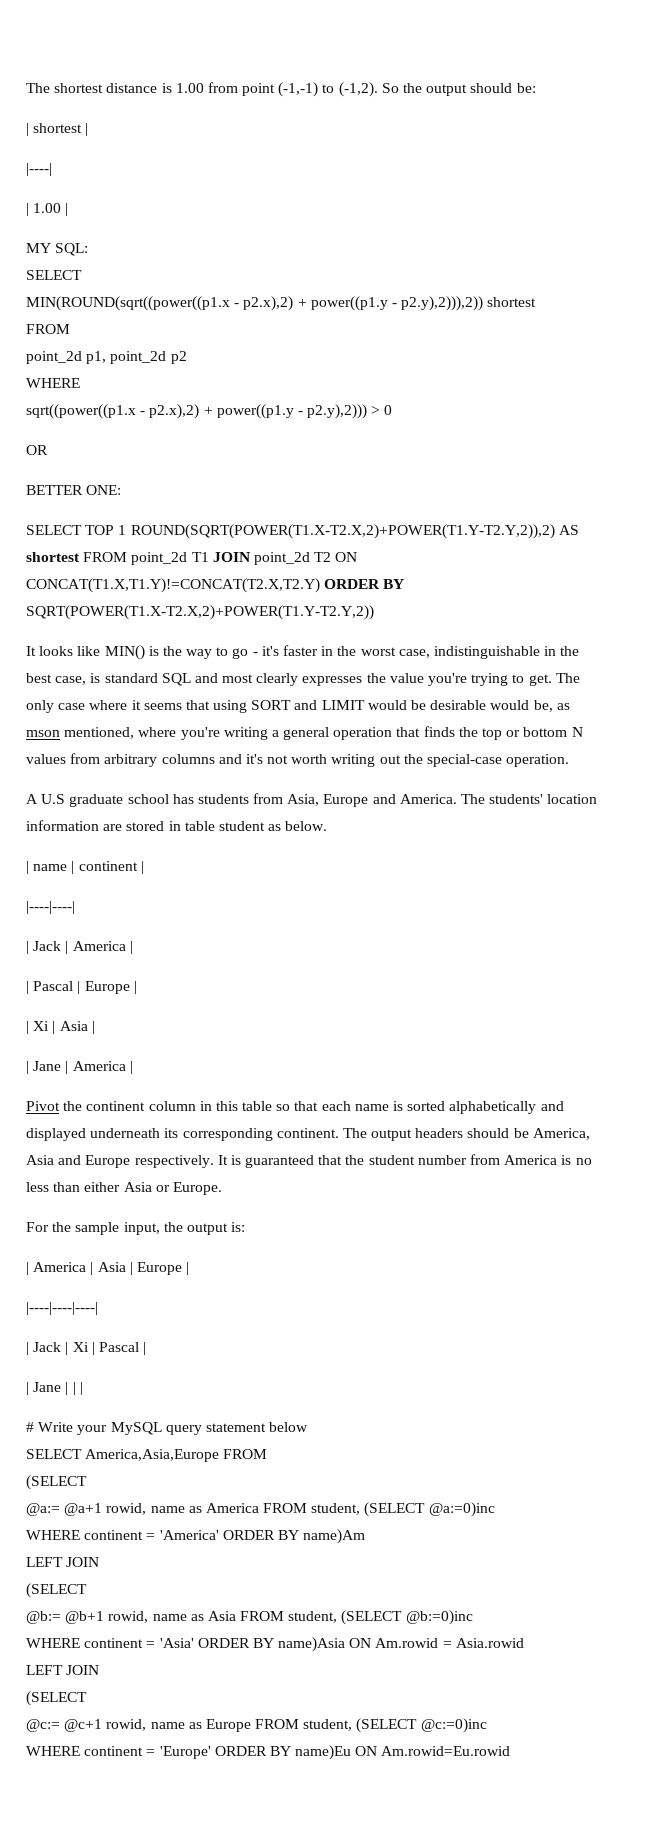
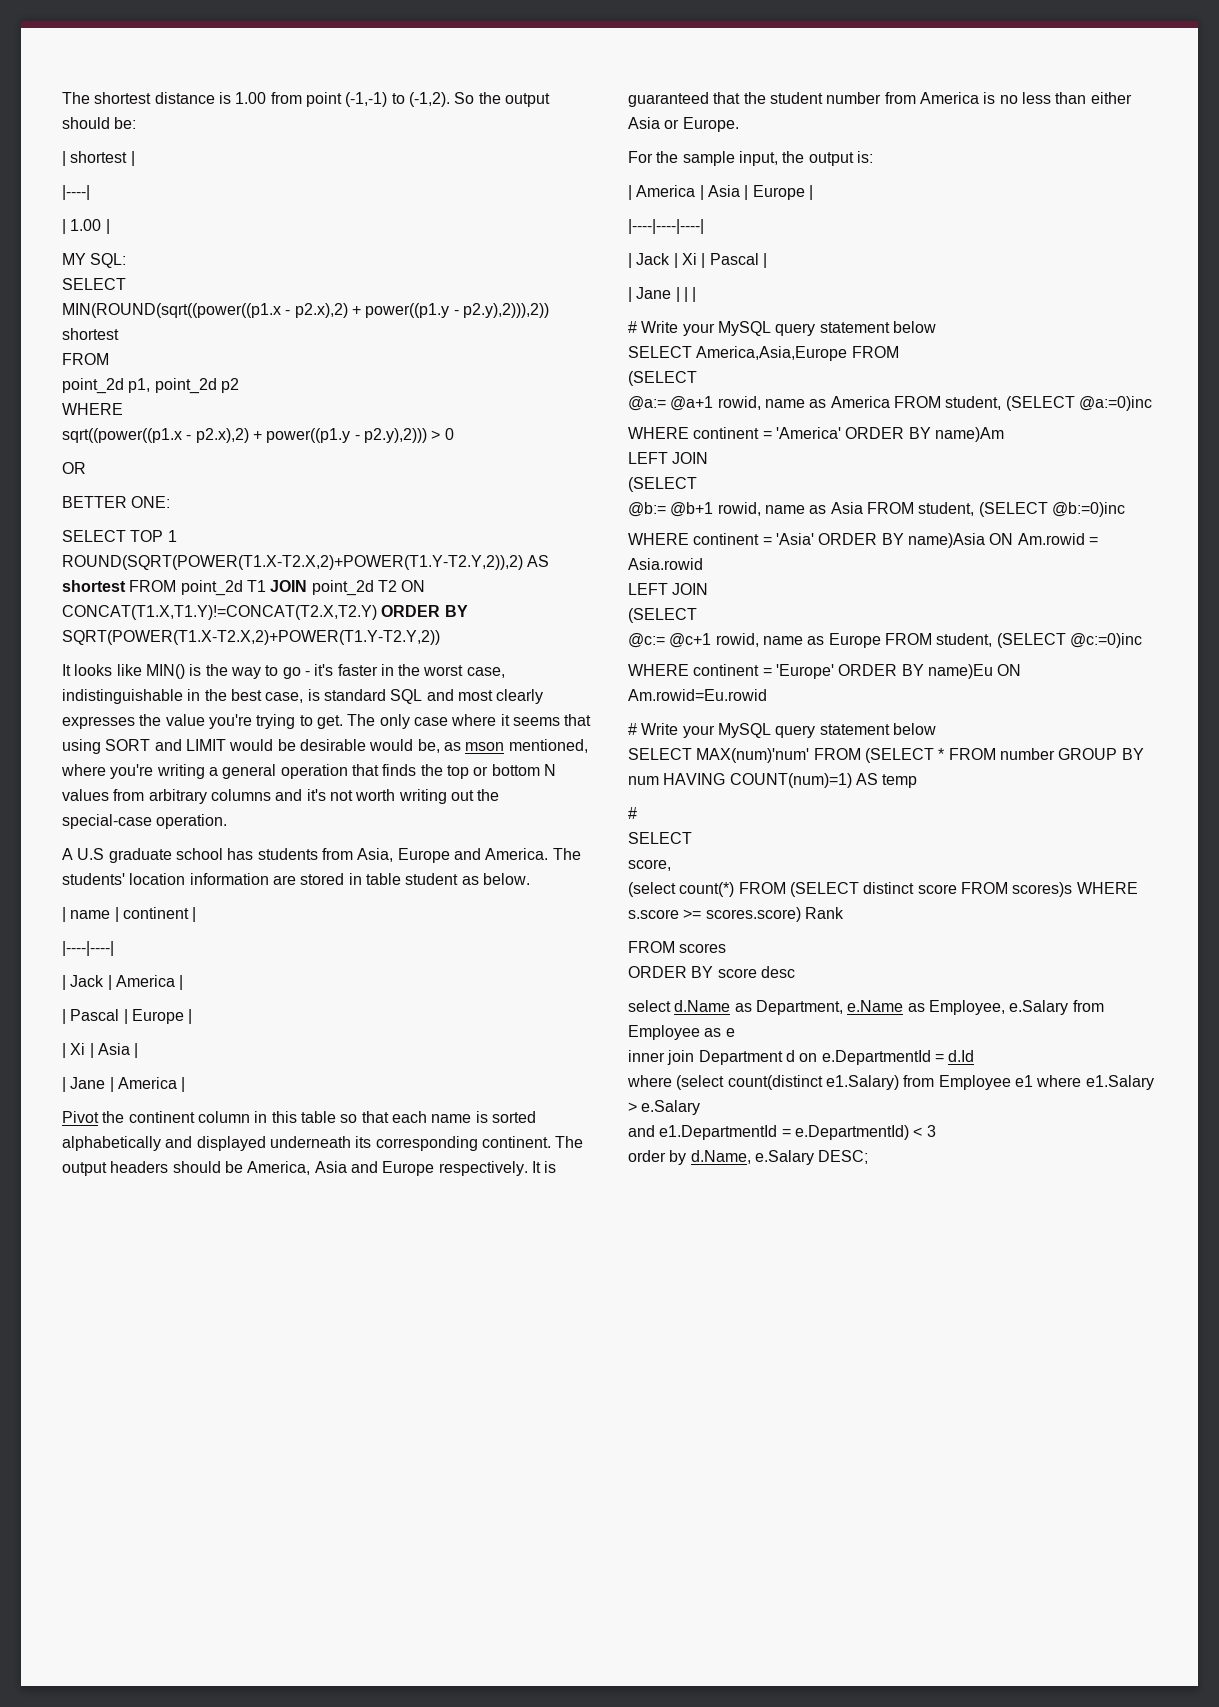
  WHERE continent = 'Europe' ORDER BY name)Eu ON Am.rowid=Eu.rowid
+ # Write your MySQL query statement below
+ SELECT MAX(num)'num' FROM (SELECT * FROM number GROUP BY num HAVING COUNT(num)=1) AS temp
+ #
+ SELECT
+ score,
+ (select count(*) FROM (SELECT distinct score FROM scores)s WHERE s.score >= scores.score) Rank
+ FROM scores
+ ORDER BY score desc
+ select d.Name as Department, e.Name as Employee, e.Salary from Employee as e
+ inner join Department d on e.DepartmentId = d.Id
+ where (select count(distinct e1.Salary) from Employee e1 where e1.Salary > e.Salary
+ and e1.DepartmentId = e.DepartmentId) < 3
+ order by d.Name, e.Salary DESC;

